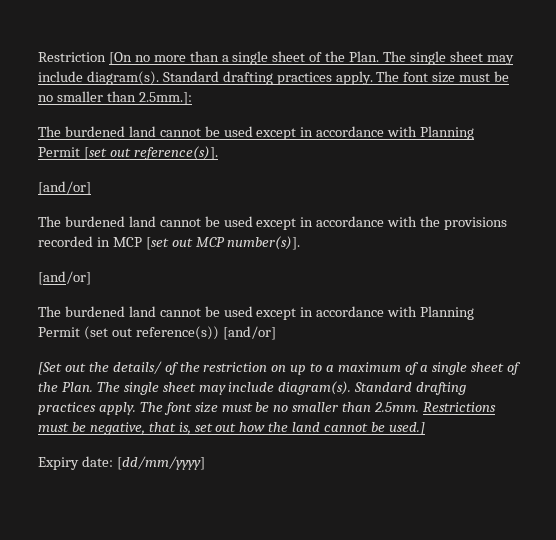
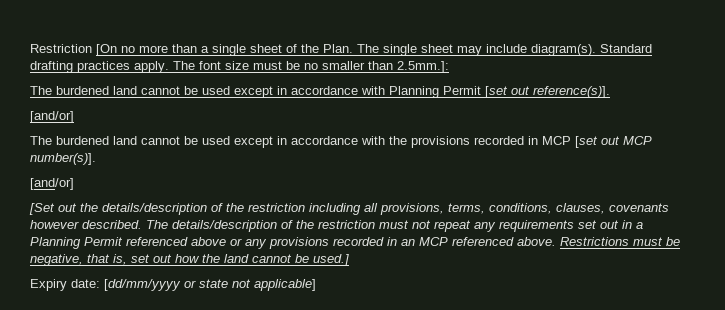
- The burdened land cannot be used except in accordance with Planning Permit (set out reference(s)) [and/or]
- [Set out the details/ of the restriction on up to a maximum of a single sheet of the Plan. The single sheet may include diagram(s). Standard drafting practices apply. The font size must be no smaller than 2.5mm. Restrictions must be negative, that is, set out how the land cannot be used.]
+ [Set out the details/description of the restriction including all provisions, terms, conditions, clauses, covenants however described. The details/description of the restriction must not repeat any requirements set out in a Planning Permit referenced above or any provisions recorded in an MCP referenced above. Restrictions must be negative, that is, set out how the land cannot be used.]
- Expiry date: [dd/mm/yyyy]
+ Expiry date: [dd/mm/yyyy or state not applicable]

